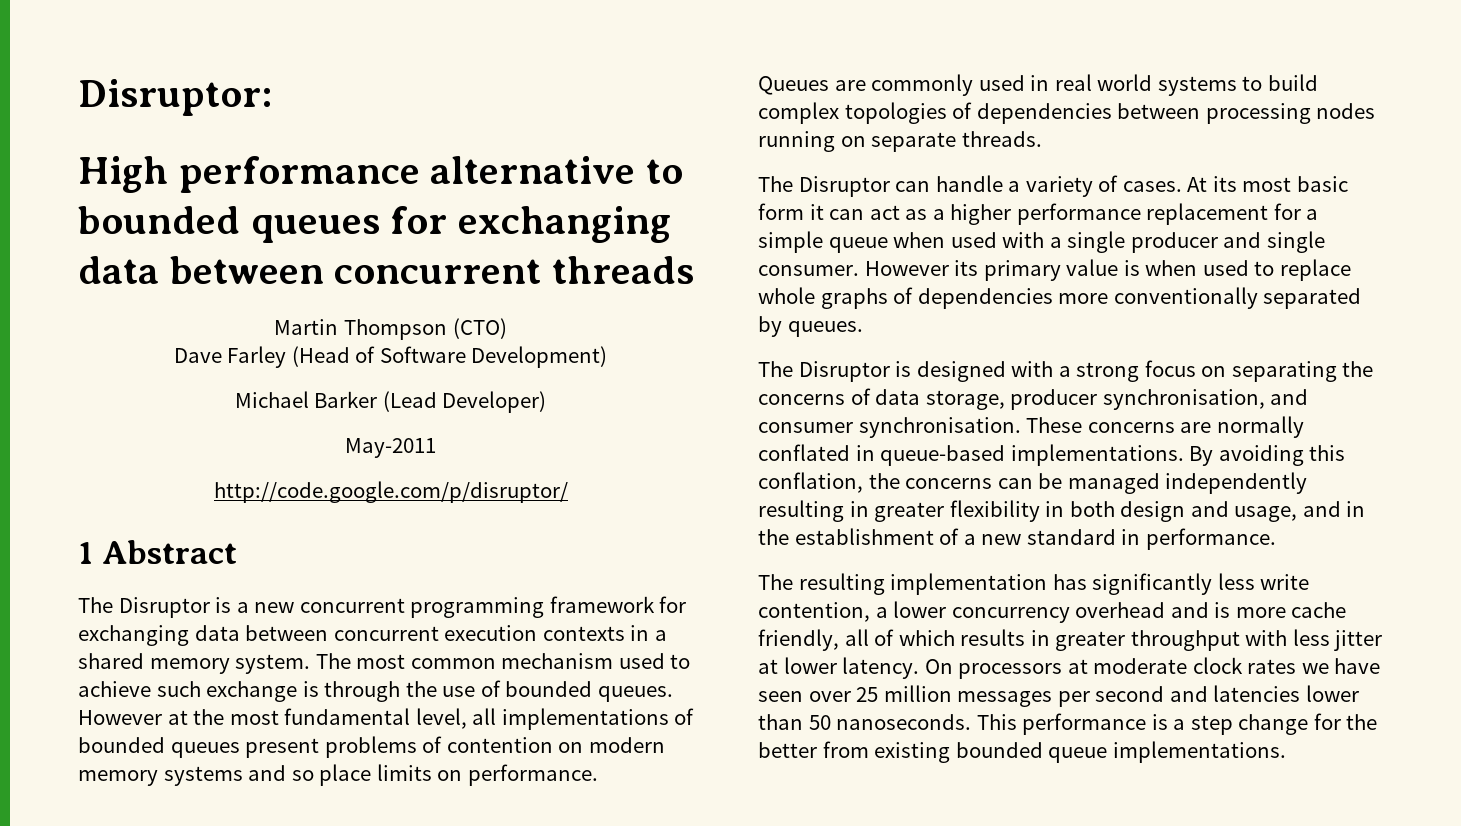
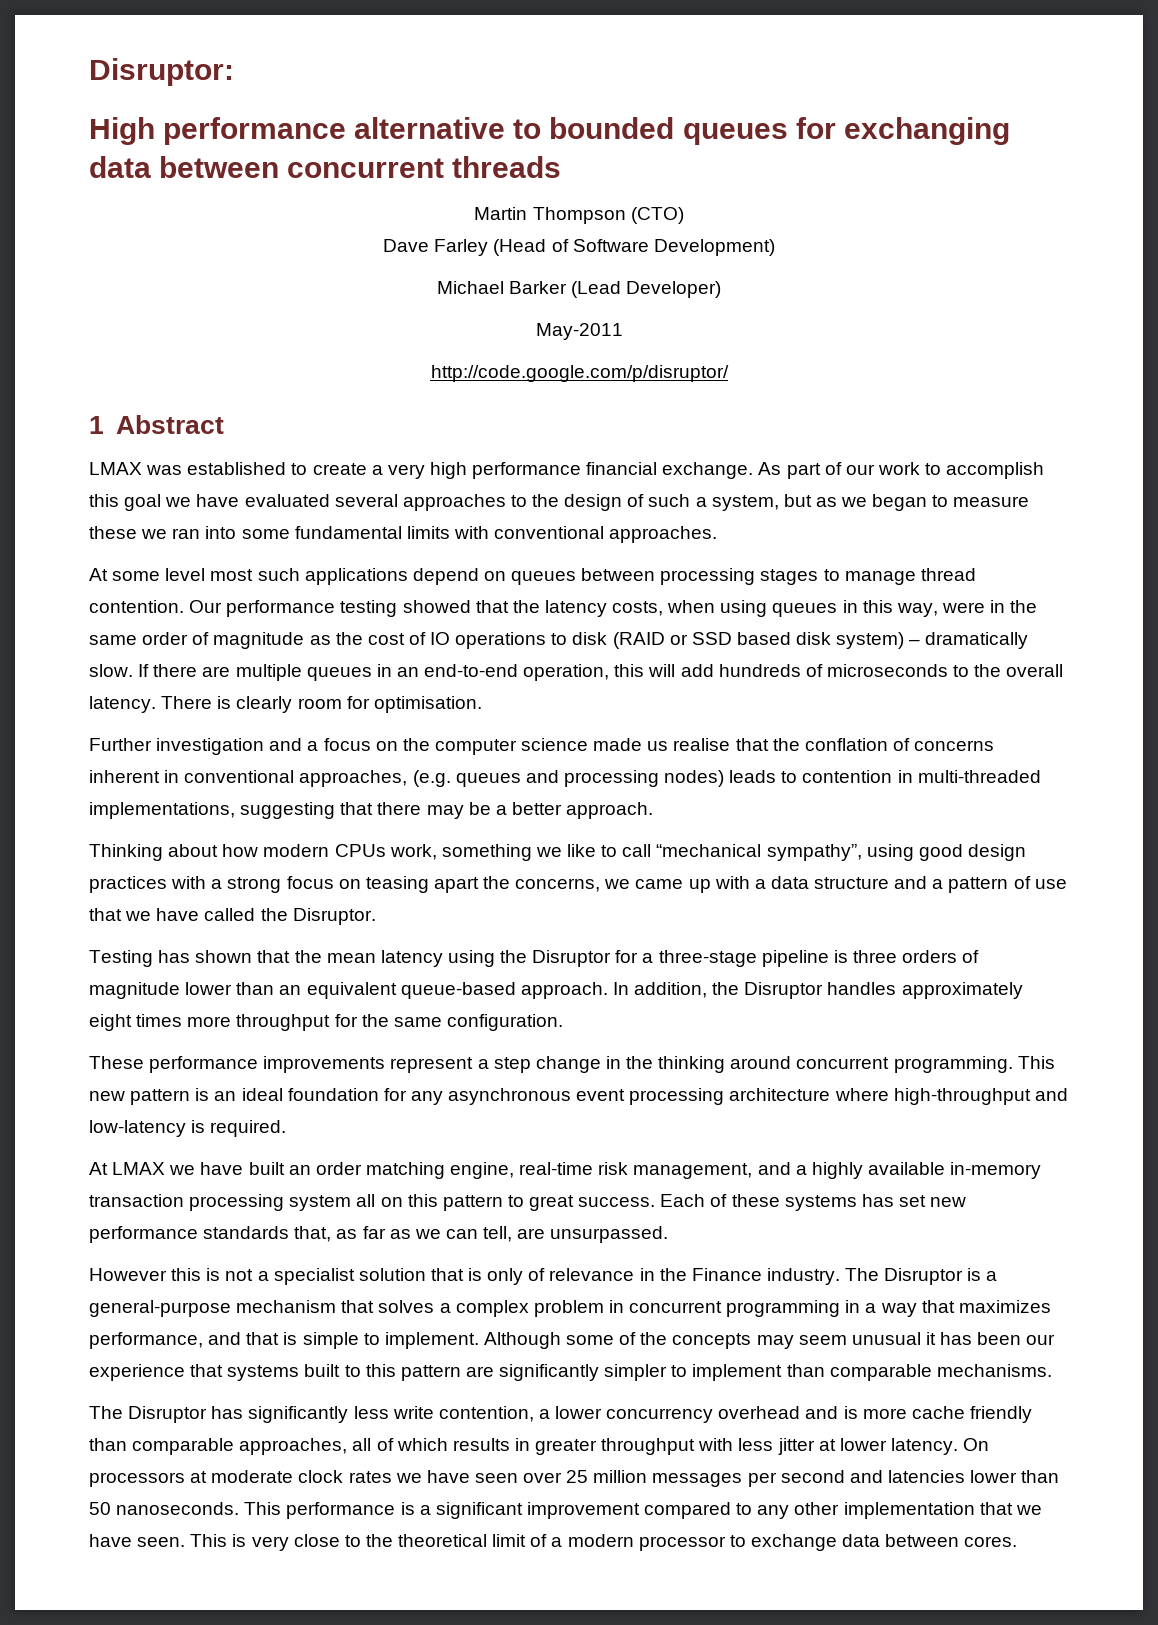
- The Disruptor is a new concurrent programming framework for exchanging data between concurrent execution contexts in a shared memory system. The most common mechanism used to achieve such exchange is through the use of bounded queues. However at the most fundamental level, all implementations of bounded queues present problems of contention on modern memory systems and so place limits on performance.
- Queues are commonly used in real world systems to build complex topologies of dependencies between processing nodes running on separate threads.
- The Disruptor can handle a variety of cases. At its most basic form it can act as a higher performance replacement for a simple queue when used with a single producer and single consumer. However its primary value is when used to replace whole graphs of dependencies more conventionally separated by queues.
- The Disruptor is designed with a strong focus on separating the concerns of data storage, producer synchronisation, and consumer synchronisation. These concerns are normally conflated in queue-based implementations. By avoiding this conflation, the concerns can be managed independently resulting in greater flexibility in both design and usage, and in the establishment of a new standard in performance.
- The resulting implementation has significantly less write contention, a lower concurrency overhead and is more cache friendly, all of which results in greater throughput with less jitter at lower latency.
+ LMAX was established to create a very high performance financial exchange. As part of our work to accomplish this goal we have evaluated several approaches to the design of such a system, but as we began to measure these we ran into some fundamental limits with conventional approaches.
+ At some level most such applications depend on queues between processing stages to manage thread contention. Our performance testing showed that the latency costs, when using queues in this way, were in the same order of magnitude as the cost of IO operations to disk (RAID or SSD based disk system) – dramatically slow. If there are multiple queues in an end-to-end operation, this will add hundreds of microseconds to the overall latency. There is clearly room for optimisation.
+ Further investigation and a focus on the computer science made us realise that the conflation of concerns inherent in conventional approaches, (e.g. queues and processing nodes) leads to contention in multi-threaded implementations, suggesting that there may be a better approach.
+ Thinking about how modern CPUs work, something we like to call “mechanical sympathy”, using good design practices with a strong focus on teasing apart the concerns, we came up with a data structure and a pattern of use that we have called the Disruptor.
+ Testing has shown that the mean latency using the Disruptor for a three-stage pipeline is three orders of magnitude lower than an equivalent queue-based approach. In addition, the Disruptor handles approximately eight times more throughput for the same configuration.
+ These performance improvements represent a step change in the thinking around concurrent programming. This new pattern is an ideal foundation for any asynchronous event processing architecture where high-throughput and low-latency is required.
+ At LMAX we have built an order matching engine, real-time risk management, and a highly available in-memory transaction processing system all on this pattern to great success. Each of these systems has set new performance standards that, as far as we can tell, are unsurpassed.
+ However this is not a specialist solution that is only of relevance in the Finance industry. The Disruptor is a general-purpose mechanism that solves a complex problem in concurrent programming in a way that maximizes performance, and that is simple to implement. Although some of the concepts may seem unusual it has been our experience that systems built to this pattern are significantly simpler to implement than comparable mechanisms.
+ The Disruptor has significantly less write contention, a lower concurrency overhead and is more cache friendly than comparable approaches, all of which results in greater throughput with less jitter at lower latency.
- This performance is a step change for the better from existing bounded queue implementations.
+ This performance is a significant improvement compared to any other implementation that we have seen. This is very close to the theoretical limit of a modern processor to exchange data between cores.

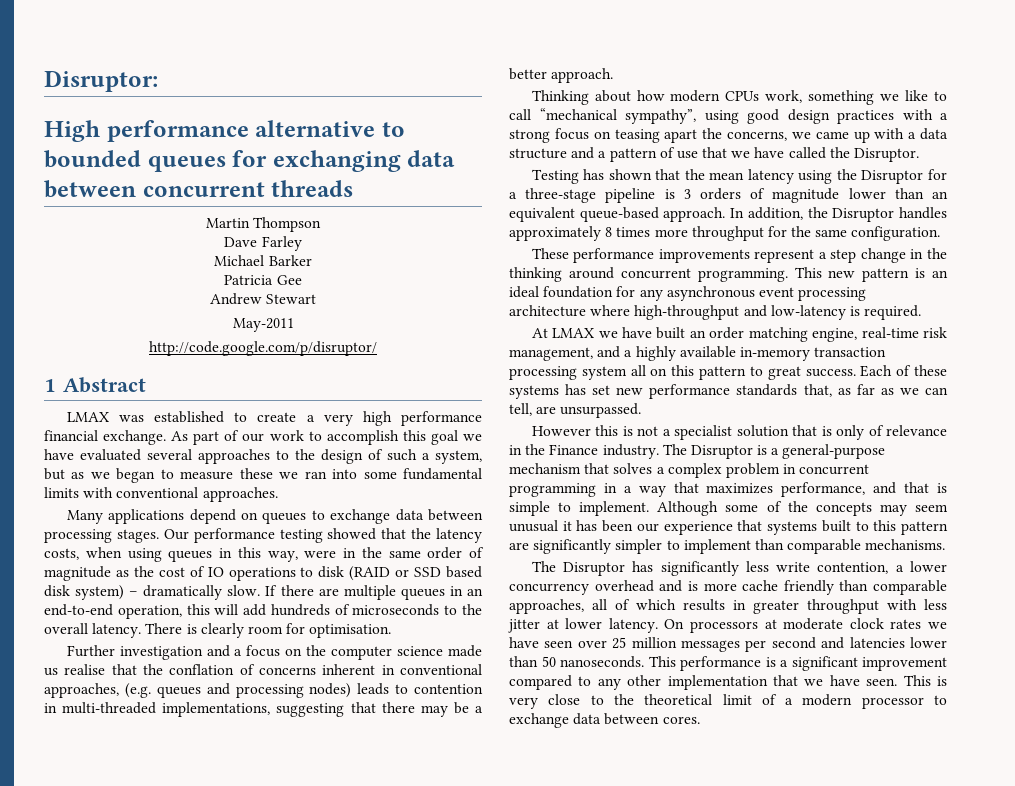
- Martin Thompson (CTO)
+ Martin Thompson
- Dave Farley (Head of Software Development)
- Michael Barker (Lead Developer)
+ Dave Farley
+ Michael Barker
+ Patricia Gee
+ Andrew Stewart
- At some level most such applications depend on queues between processing stages to manage thread contention.
+ Many applications depend on queues to exchange data between processing stages.
- Testing has shown that the mean latency using the Disruptor for a three-stage pipeline is three orders of magnitude lower than an equivalent queue-based approach.
+ Testing has shown that the mean latency using the Disruptor for a three-stage pipeline is 3 orders of magnitude lower than an equivalent queue-based approach.
- In addition, the Disruptor handles approximately eight times more throughput for the same configuration.
+ In addition, the Disruptor handles approximately 8 times more throughput for the same configuration.

